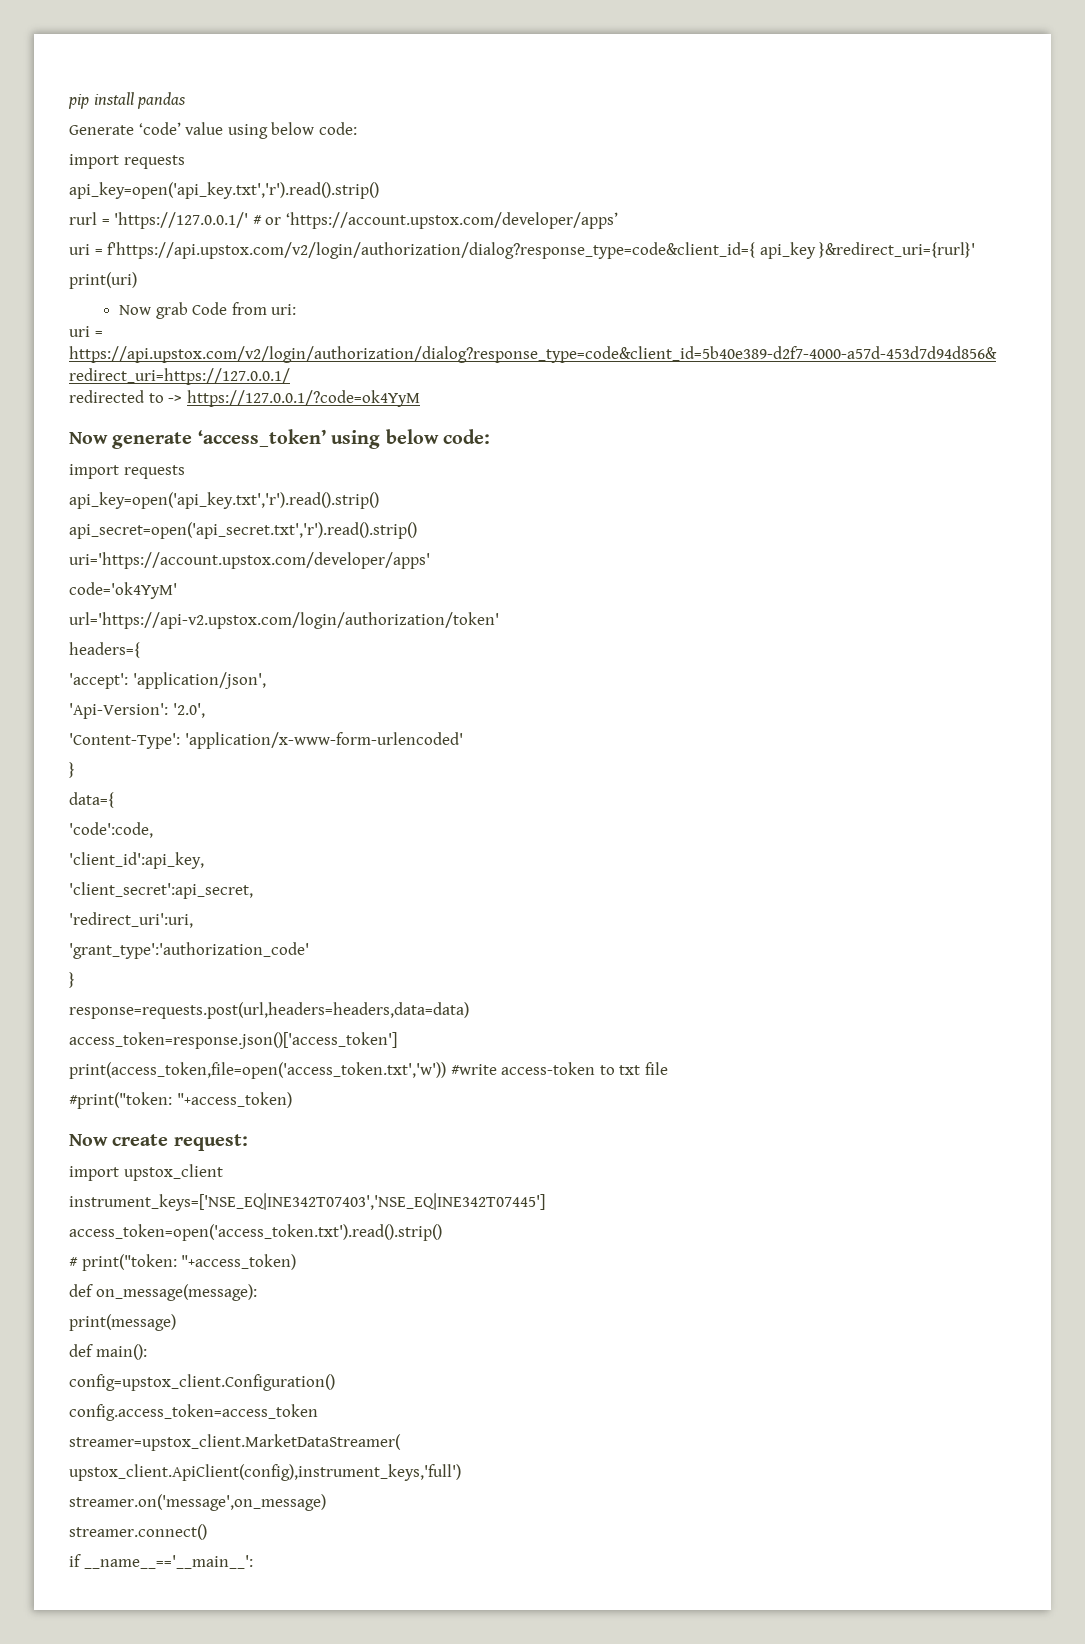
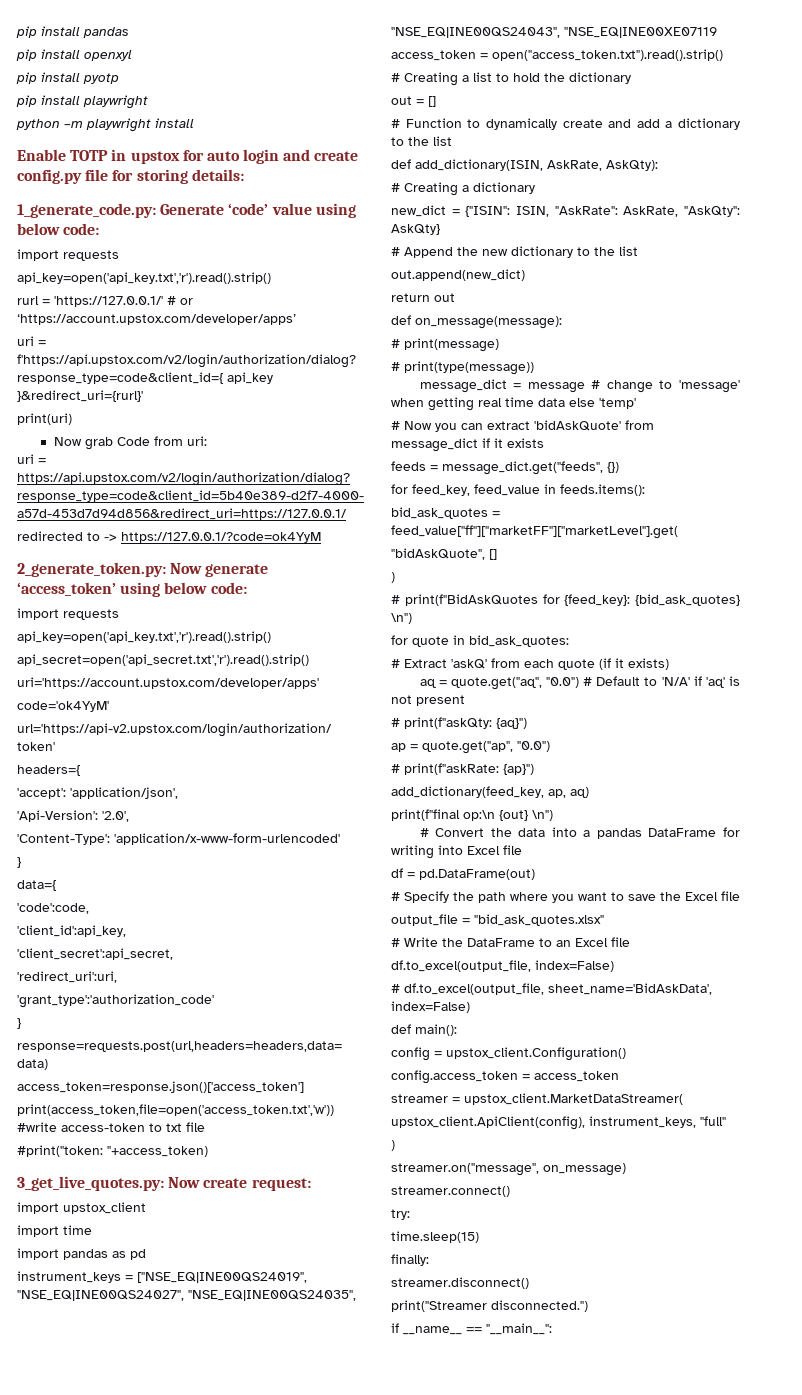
- Generate ‘code’ value using below code:
+ pip install openxyl
+ pip install pyotp
+ pip install playwright
+ python –m playwright install
+ Enable TOTP in upstox for auto login and create config.py file for storing details:
+ 1_generate_code.py: Generate ‘code’ value using below code:
- Now generate ‘access_token’ using below code:
+ 2_generate_token.py: Now generate ‘access_token’ using below code:
- Now create request:
+ 3_get_live_quotes.py: Now create request:
- instrument_keys=['NSE_EQ|INE342T07403','NSE_EQ|INE342T07445']
- access_token=open('access_token.txt').read().strip()
- # print("token: "+access_token)
+ import time
+ import pandas as pd
+ instrument_keys = ["NSE_EQ|INE00QS24019", "NSE_EQ|INE00QS24027", "NSE_EQ|INE00QS24035", "NSE_EQ|INE00QS24043", "NSE_EQ|INE00XE07119
+ access_token = open("access_token.txt").read().strip()
+ # Creating a list to hold the dictionary
+ out = []
+ # Function to dynamically create and add a dictionary to the list
+ def add_dictionary(ISIN, AskRate, AskQty):
+ # Creating a dictionary
+ new_dict = {"ISIN": ISIN, "AskRate": AskRate, "AskQty": AskQty}
+ # Append the new dictionary to the list
+ out.append(new_dict)
+ return out
- print(message)
+ # print(message)
+ # print(type(message))
+ message_dict = message # change to 'message' when getting real time data else 'temp'
+ # Now you can extract 'bidAskQuote' from message_dict if it exists
+ feeds = message_dict.get("feeds", {})
+ for feed_key, feed_value in feeds.items():
+ bid_ask_quotes = feed_value["ff"]["marketFF"]["marketLevel"].get(
+ "bidAskQuote", []
+ )
+ # print(f"BidAskQuotes for {feed_key}: {bid_ask_quotes} \n")
+ for quote in bid_ask_quotes:
+ # Extract 'askQ' from each quote (if it exists)
+ aq = quote.get("aq", "0.0") # Default to 'N/A' if 'aq' is not present
+ # print(f"askQty: {aq}")
+ ap = quote.get("ap", "0.0")
+ # print(f"askRate: {ap}")
+ add_dictionary(feed_key, ap, aq)
+ print(f"final op:\n {out} \n")
+ # Convert the data into a pandas DataFrame for writing into Excel file
+ df = pd.DataFrame(out)
+ # Specify the path where you want to save the Excel file
+ output_file = "bid_ask_quotes.xlsx"
+ # Write the DataFrame to an Excel file
+ df.to_excel(output_file, index=False)
+ # df.to_excel(output_file, sheet_name='BidAskData', index=False)
  def main():
- config=upstox_client.Configuration()
- config.access_token=access_token
- streamer=upstox_client.MarketDataStreamer(
- upstox_client.ApiClient(config),instrument_keys,'full')
- streamer.on('message',on_message)
+ config = upstox_client.Configuration()
+ config.access_token = access_token
+ streamer = upstox_client.MarketDataStreamer(
+ upstox_client.ApiClient(config), instrument_keys, "full"
+ )
+ streamer.on("message", on_message)
  streamer.connect()
- if __name__=='__main__':
+ try:
+ time.sleep(15)
+ finally:
+ streamer.disconnect()
+ print("Streamer disconnected.")
+ if __name__ == "__main__":

